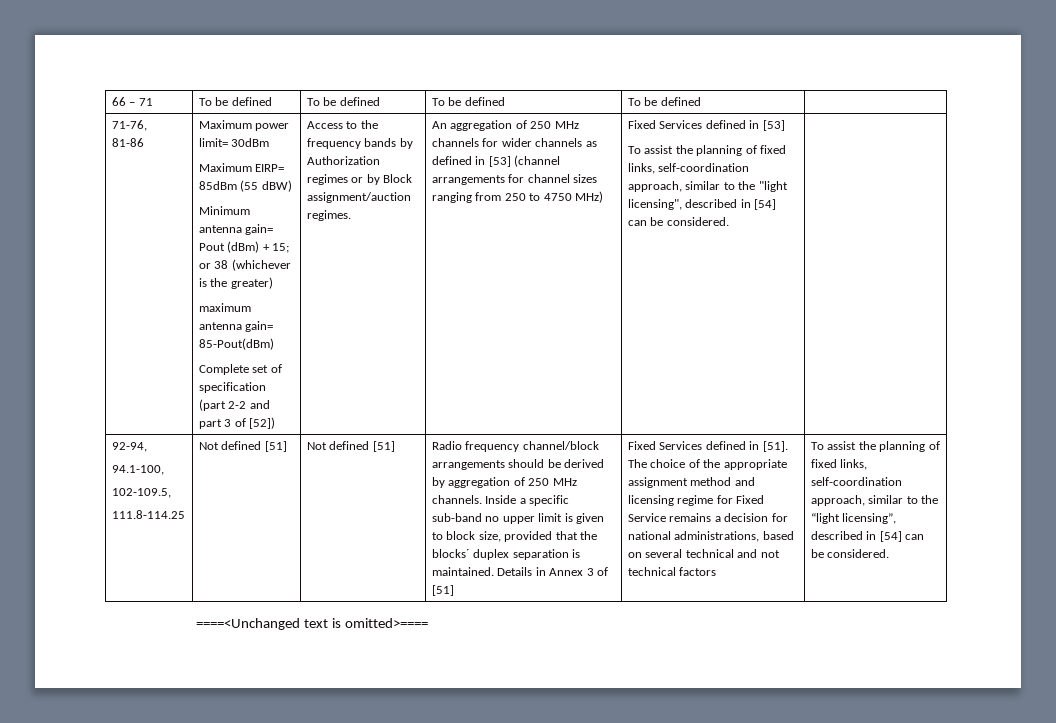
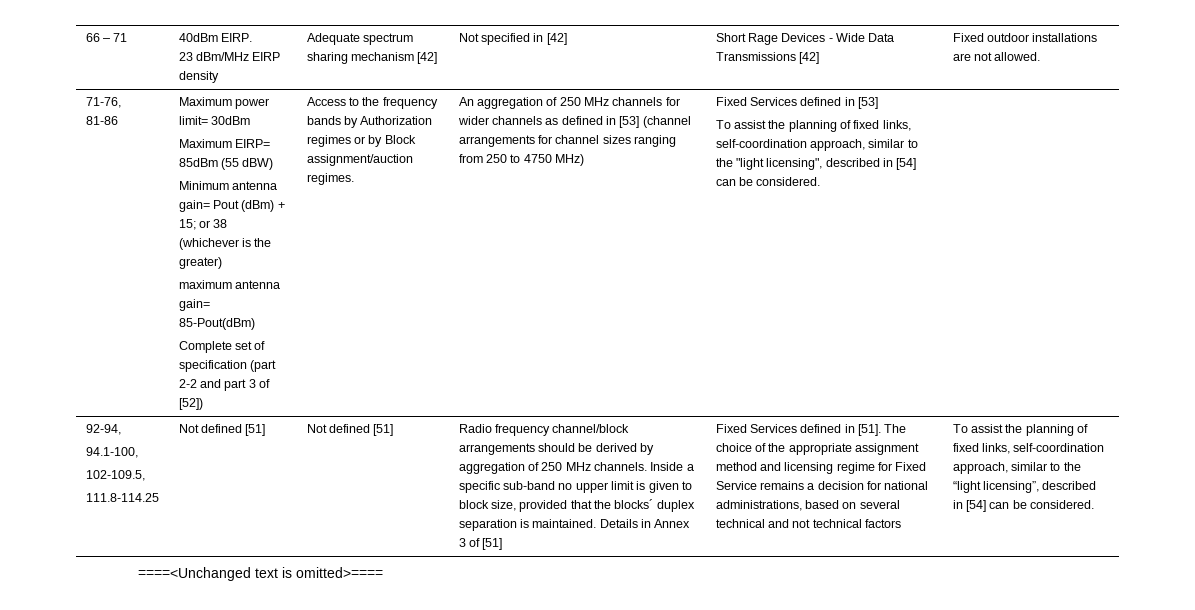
- 66 – 71 | To be defined | To be defined | To be defined | To be defined |
+ 66 – 71 | 40dBm EIRP.
+ 23 dBm/MHz EIRP density | Adequate spectrum sharing mechanism [42] | Not specified in [42] | Short Rage Devices - Wide Data Transmissions [42] | Fixed outdoor installations are not allowed.

